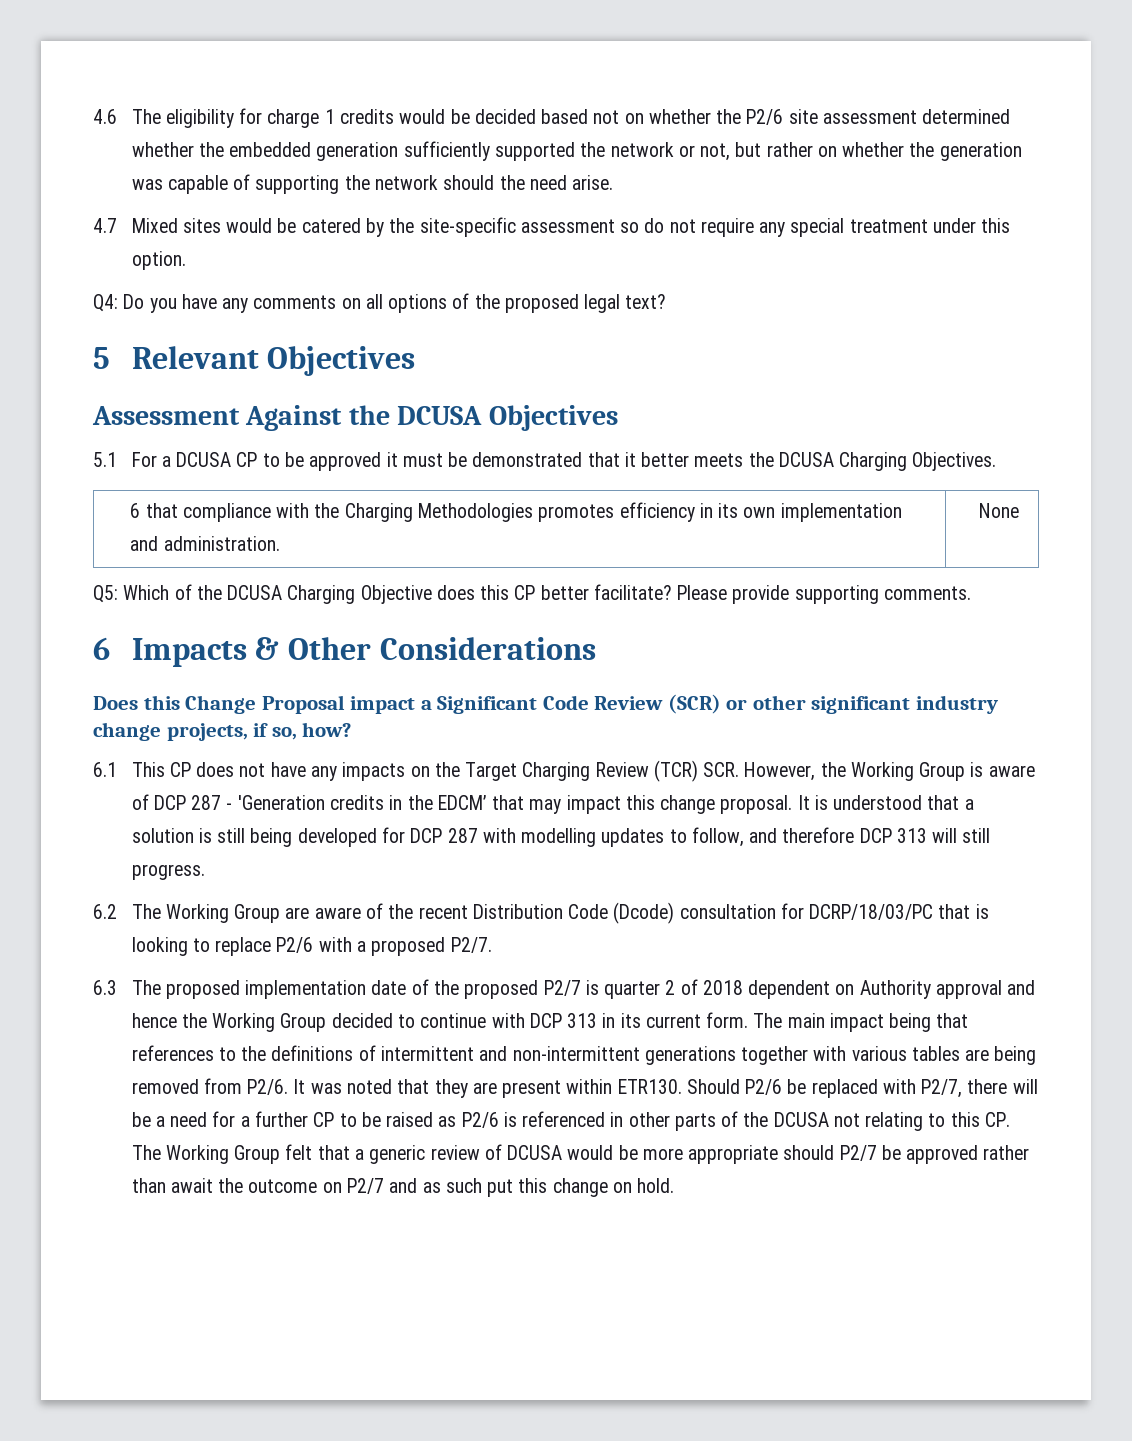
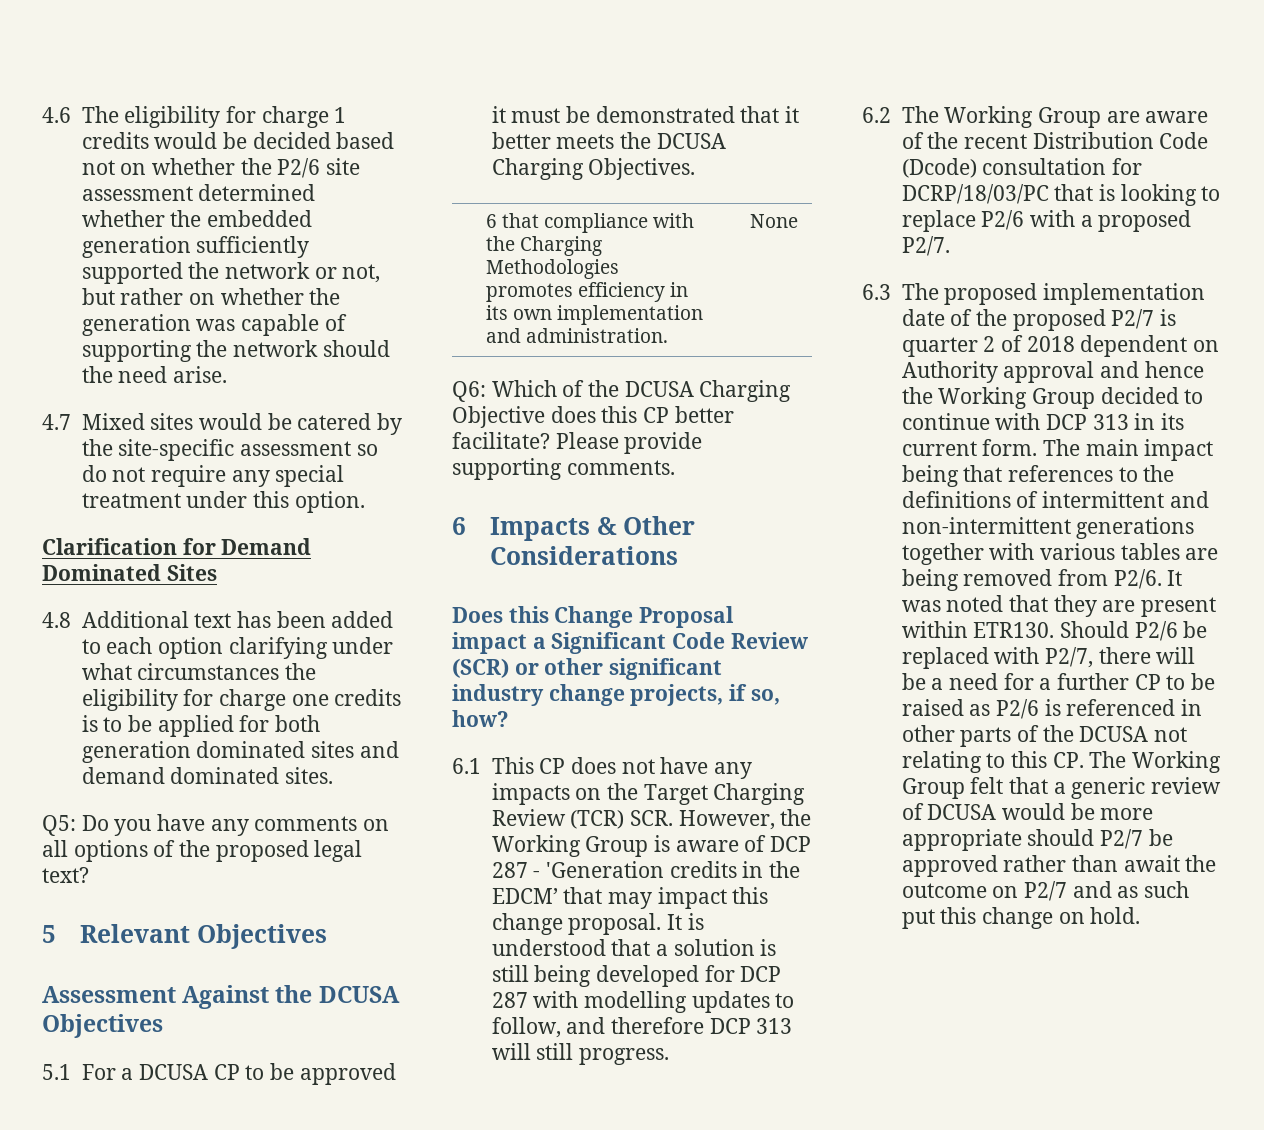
- Q4: Do you have any comments on all options of the proposed legal text?
+ Clarification for Demand Dominated Sites
+ 4.8 Additional text has been added to each option clarifying under what circumstances the eligibility for charge one credits is to be applied for both generation dominated sites and demand dominated sites.
+ Q5: Do you have any comments on all options of the proposed legal text?
- Q5: Which of the DCUSA Charging Objective does this CP better facilitate?
+ Q6: Which of the DCUSA Charging Objective does this CP better facilitate?

